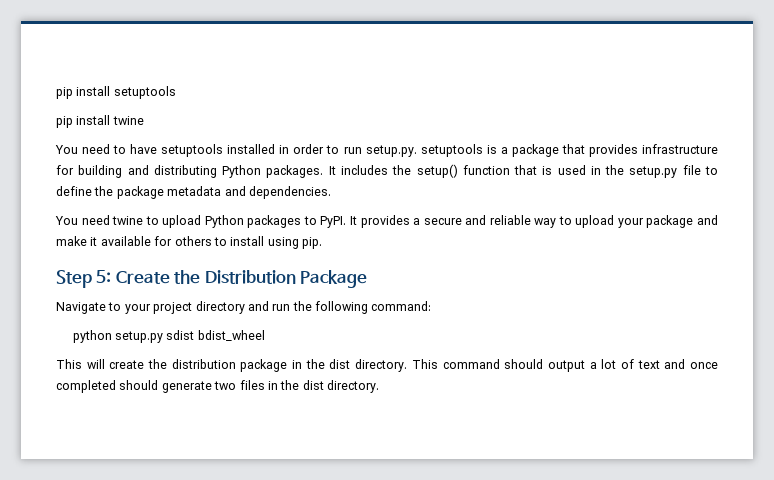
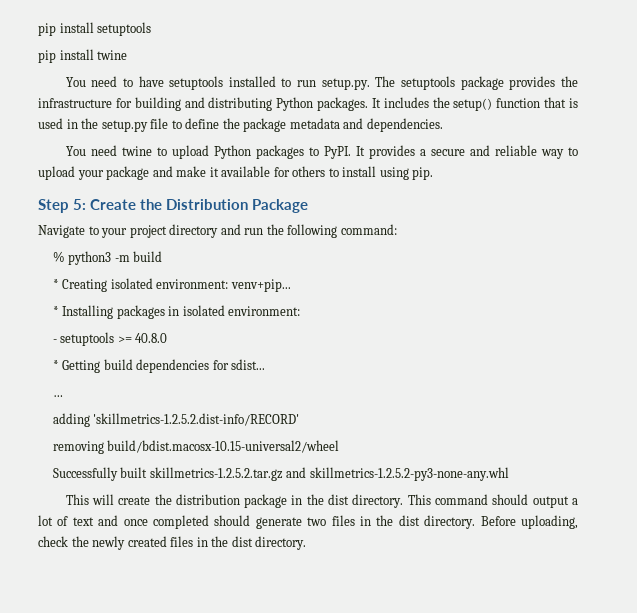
- You need to have setuptools installed in order to run setup.py. setuptools is a package that provides infrastructure for building and distributing Python packages.
+ You need to have setuptools installed to run setup.py. The setuptools package provides the infrastructure for building and distributing Python packages.
- python setup.py sdist bdist_wheel
+ % python3 -m build
+ * Creating isolated environment: venv+pip...
+ * Installing packages in isolated environment:
+ - setuptools >= 40.8.0
+ * Getting build dependencies for sdist...
+ …
+ adding 'skillmetrics-1.2.5.2.dist-info/RECORD'
+ removing build/bdist.macosx-10.15-universal2/wheel
+ Successfully built skillmetrics-1.2.5.2.tar.gz and skillmetrics-1.2.5.2-py3-none-any.whl
+ Before uploading, check the newly created files in the dist directory.

